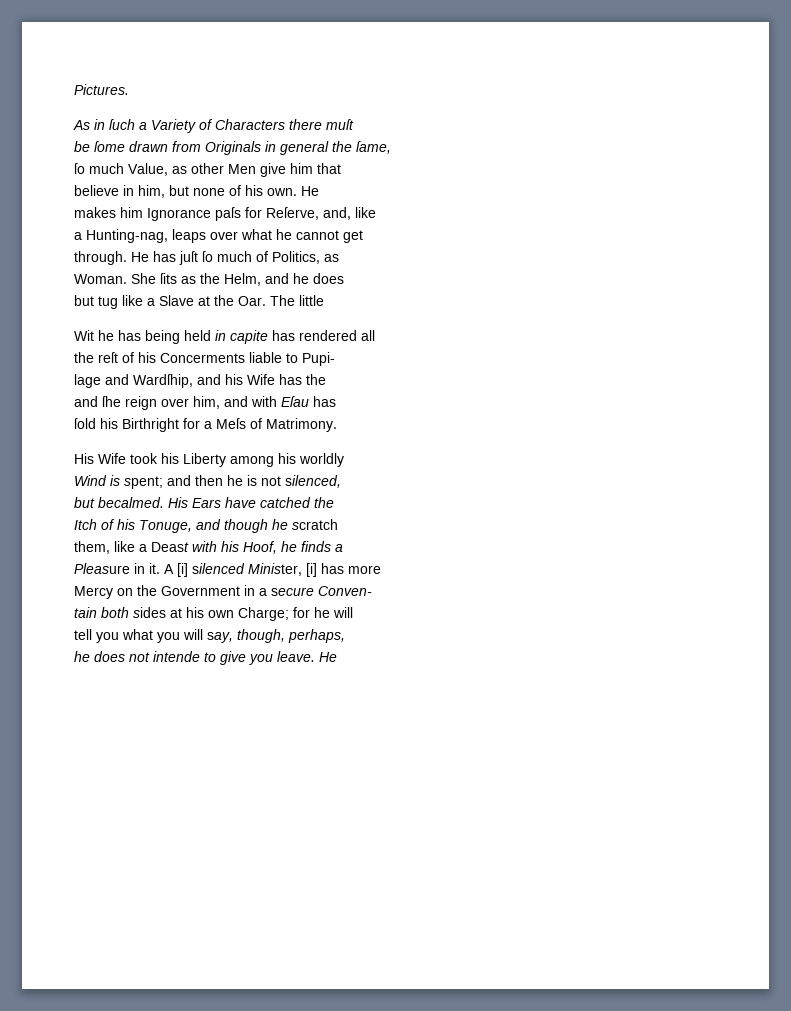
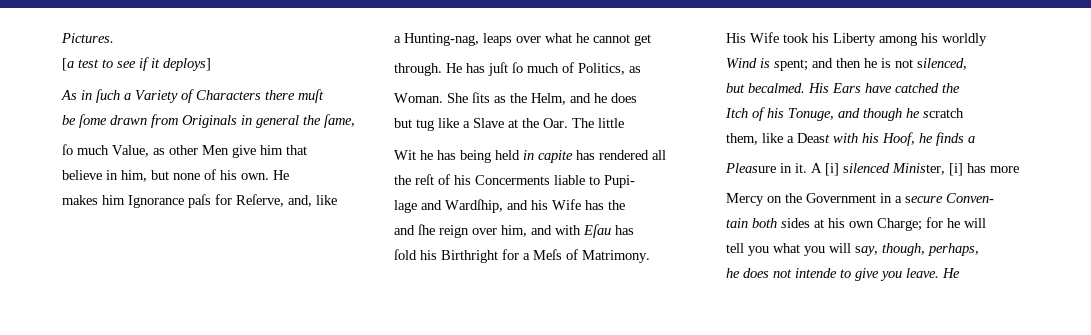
+ [a test to see if it deploys]

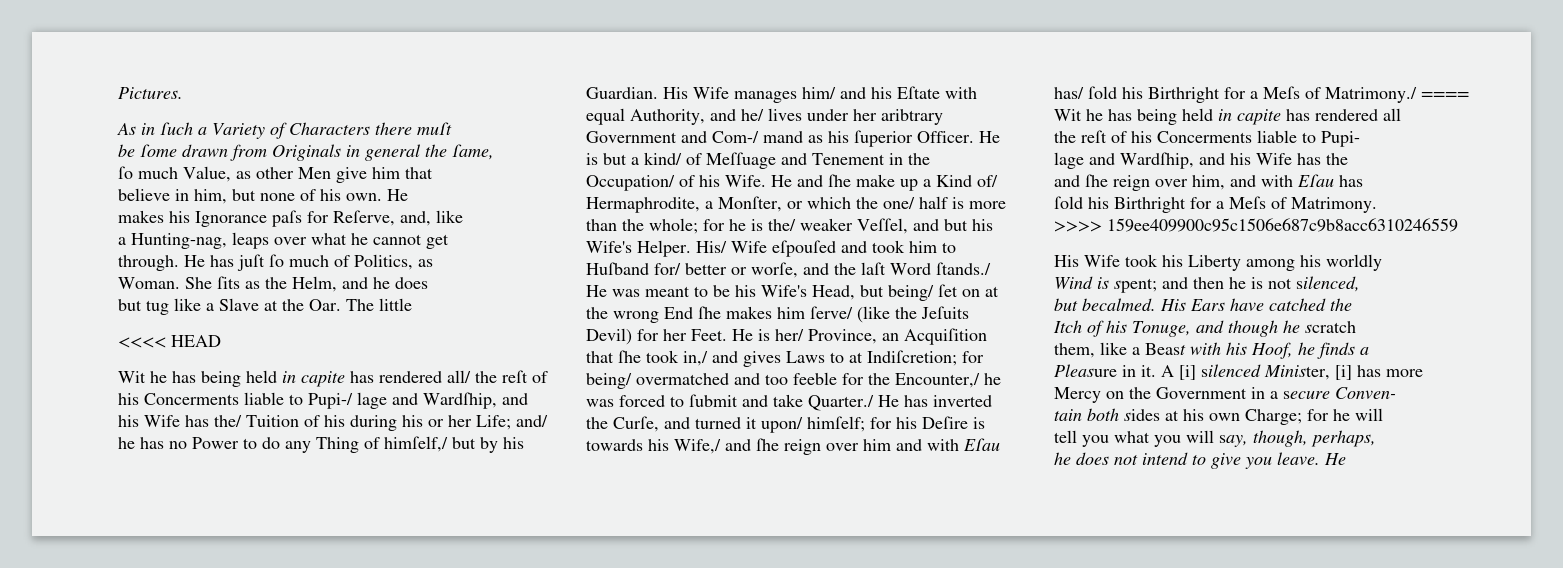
- [a test to see if it deploys]
- makes him Ignorance paſs for Reſerve, and, like
+ makes his Ignorance paſs for Reſerve, and, like
- Wit he has being held in capite has rendered all
+ <<<< HEAD
+ Wit he has being held in capite has rendered all/ the reſt of his Concerments liable to Pupi-/ lage and Wardſhip, and his Wife has the/ Tuition of his during his or her Life; and/ he has no Power to do any Thing of himſelf,/ but by his Guardian. His Wife manages him/ and his Eſtate with equal Authority, and he/ lives under her aribtrary Government and Com-/ mand as his ſuperior Officer. He is but a kind/ of Meſſuage and Tenement in the Occupation/ of his Wife. He and ſhe make up a Kind of/ Hermaphrodite, a Monſter, or which the one/ half is more than the whole; for he is the/ weaker Veſſel, and but his Wife's Helper. His/ Wife eſpouſed and took him to Huſband for/ better or worſe, and the laſt Word ſtands./ He was meant to be his Wife's Head, but being/ ſet on at the wrong End ſhe makes him ſerve/ (like the Jeſuits Devil) for her Feet. He is her/ Province, an Acquiſition that ſhe took in,/ and gives Laws to at Indiſcretion; for being/ overmatched and too feeble for the Encounter,/ he was forced to ſubmit and take Quarter./ He has inverted the Curſe, and turned it upon/ himſelf; for his Deſire is towards his Wife,/ and ſhe reign over him and with Eſau has/ ſold his Birthright for a Meſs of Matrimony./ ==== Wit he has being held in capite has rendered all
+ >>>> 159ee409900c95c1506e687c9b8acc6310246559
- them, like a Deast with his Hoof, he finds a
+ them, like a Beast with his Hoof, he finds a
- he does not intende to give you leave.
+ he does not intend to give you leave.

